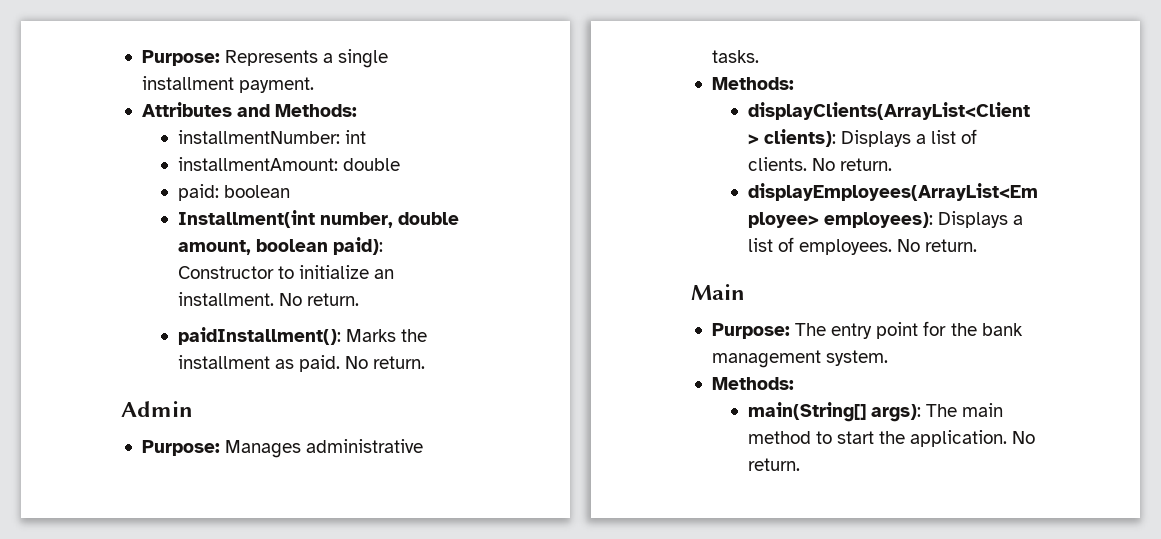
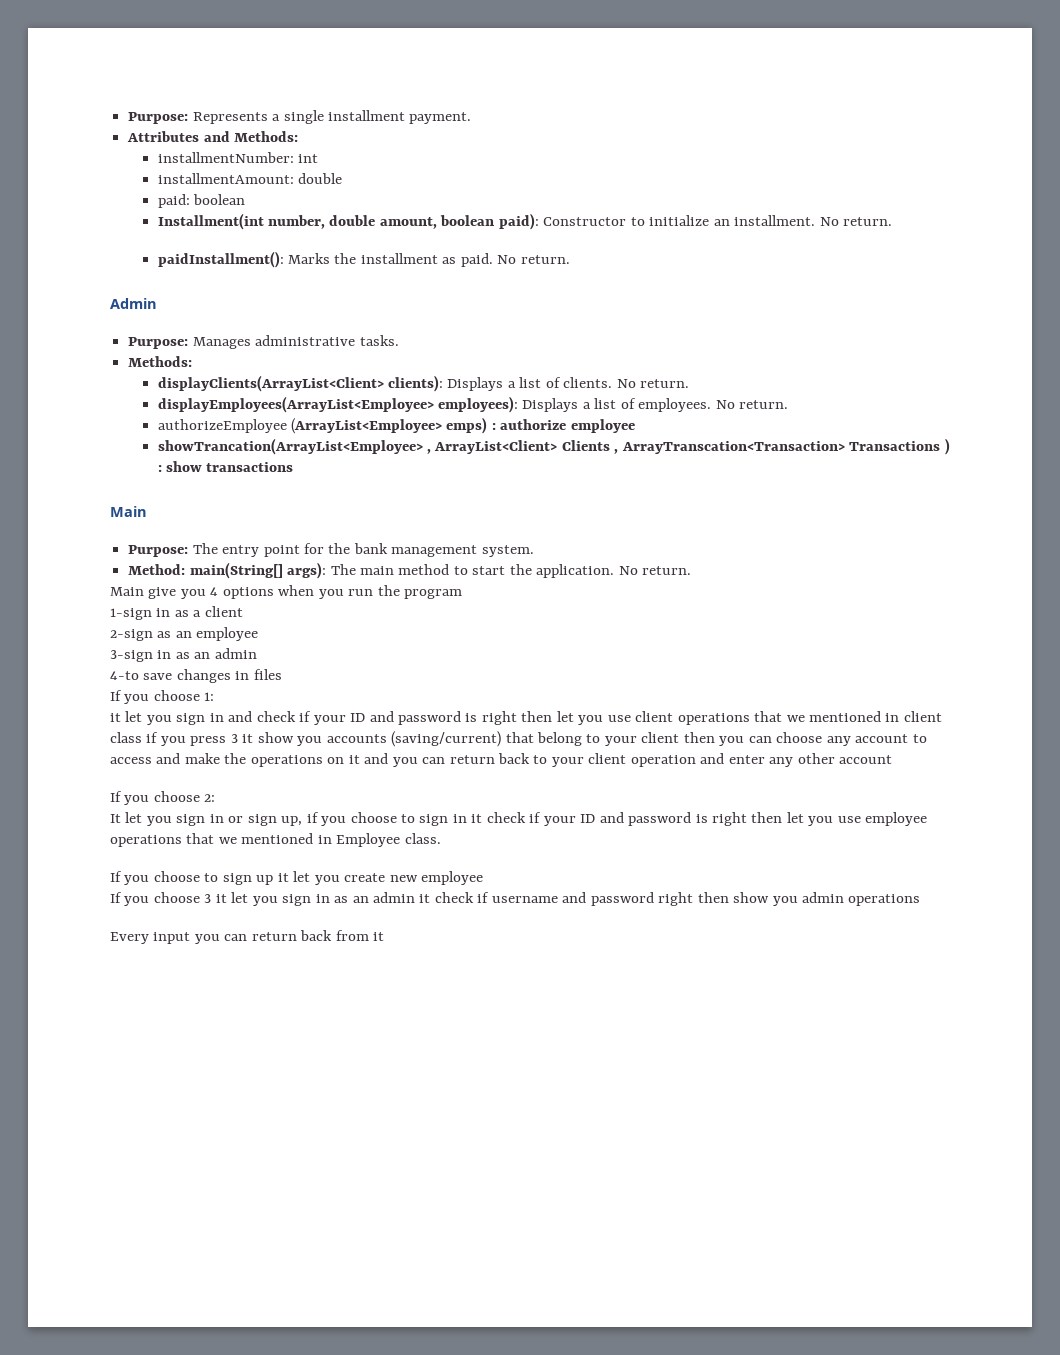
+ authorizeEmployee (ArrayList<Employee> emps) : authorize employee
+ showTrancation(ArrayList<Employee> , ArrayList<Client> Clients , ArrayTranscation<Transaction> Transactions ) : show transactions
  Purpose: The entry point for the bank management system.
- Methods:
- main(String[] args): The main method to start the application.
+ Method: main(String[] args): The main method to start the application.
+ Main give you 4 options when you run the program
+ 1-sign in as a client
+ 2-sign as an employee
+ 3-sign in as an admin
+ 4-to save changes in files
+ If you choose 1:
+ it let you sign in and check if your ID and password is right then let you use client operations that we mentioned in client class if you press 3 it show you accounts (saving/current) that belong to your client then you can choose any account to access and make the operations on it and you can return back to your client operation and enter any other account
+ If you choose 2:
+ It let you sign in or sign up, if you choose to sign in it check if your ID and password is right then let you use employee operations that we mentioned in Employee class.
+ If you choose to sign up it let you create new employee
+ If you choose 3 it let you sign in as an admin it check if username and password right then show you admin operations
+ Every input you can return back from it

